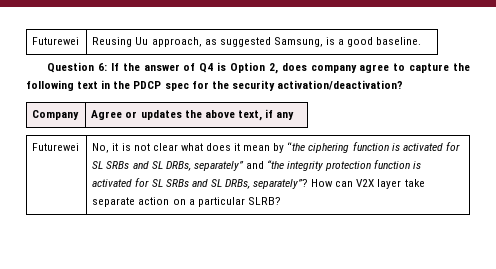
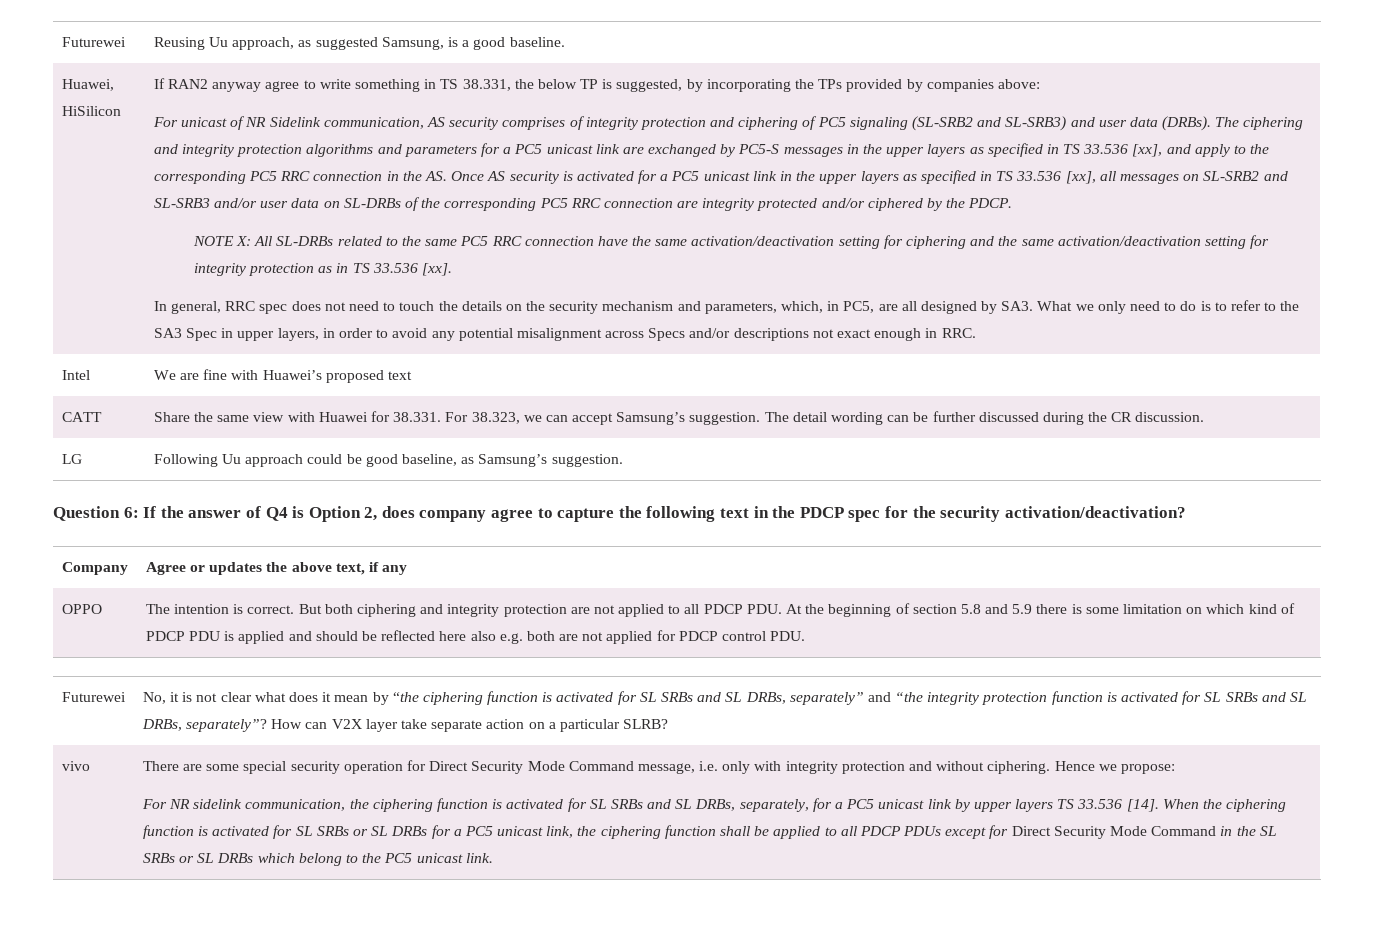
+ Huawei, HiSilicon | If RAN2 anyway agree to write something in TS 38.331, the below TP is suggested, by incorporating the TPs provided by companies above:
+ For unicast of NR Sidelink communication, AS security comprises of integrity protection and ciphering of PC5 signaling (SL-SRB2 and SL-SRB3) and user data (DRBs). The ciphering and integrity protection algorithms and parameters for a PC5 unicast link are exchanged by PC5-S messages in the upper layers as specified in TS 33.536 [xx], and apply to the corresponding PC5 RRC connection in the AS. Once AS security is activated for a PC5 unicast link in the upper layers as specified in TS 33.536 [xx], all messages on SL-SRB2 and SL-SRB3 and/or user data on SL-DRBs of the corresponding PC5 RRC connection are integrity protected and/or ciphered by the PDCP.
+ NOTE X: All SL-DRBs related to the same PC5 RRC connection have the same activation/deactivation setting for ciphering and the same activation/deactivation setting for integrity protection as in TS 33.536 [xx].
+ In general, RRC spec does not need to touch the details on the security mechanism and parameters, which, in PC5, are all designed by SA3. What we only need to do is to refer to the SA3 Spec in upper layers, in order to avoid any potential misalignment across Specs and/or descriptions not exact enough in RRC.
+ Intel | We are fine with Huawei’s proposed text
+ CATT | Share the same view with Huawei for 38.331. For 38.323, we can accept Samsung’s suggestion. The detail wording can be further discussed during the CR discussion.
+ LG | Following Uu approach could be good baseline, as Samsung’s suggestion.
+ OPPO | The intention is correct. But both ciphering and integrity protection are not applied to all PDCP PDU. At the beginning of section 5.8 and 5.9 there is some limitation on which kind of PDCP PDU is applied and should be reflected here also e.g. both are not applied for PDCP control PDU.
+ vivo | There are some special security operation for Direct Security Mode Command message, i.e. only with integrity protection and without ciphering. Hence we propose:
+ For NR sidelink communication, the ciphering function is activated for SL SRBs and SL DRBs, separately, for a PC5 unicast link by upper layers TS 33.536 [14]. When the ciphering function is activated for SL SRBs or SL DRBs for a PC5 unicast link, the ciphering function shall be applied to all PDCP PDUs except for Direct Security Mode Command in the SL SRBs or SL DRBs which belong to the PC5 unicast link.

